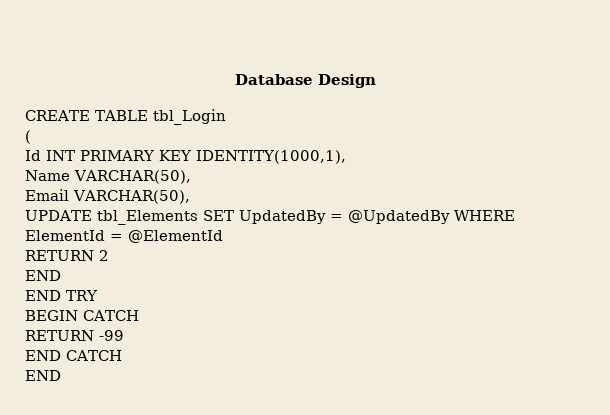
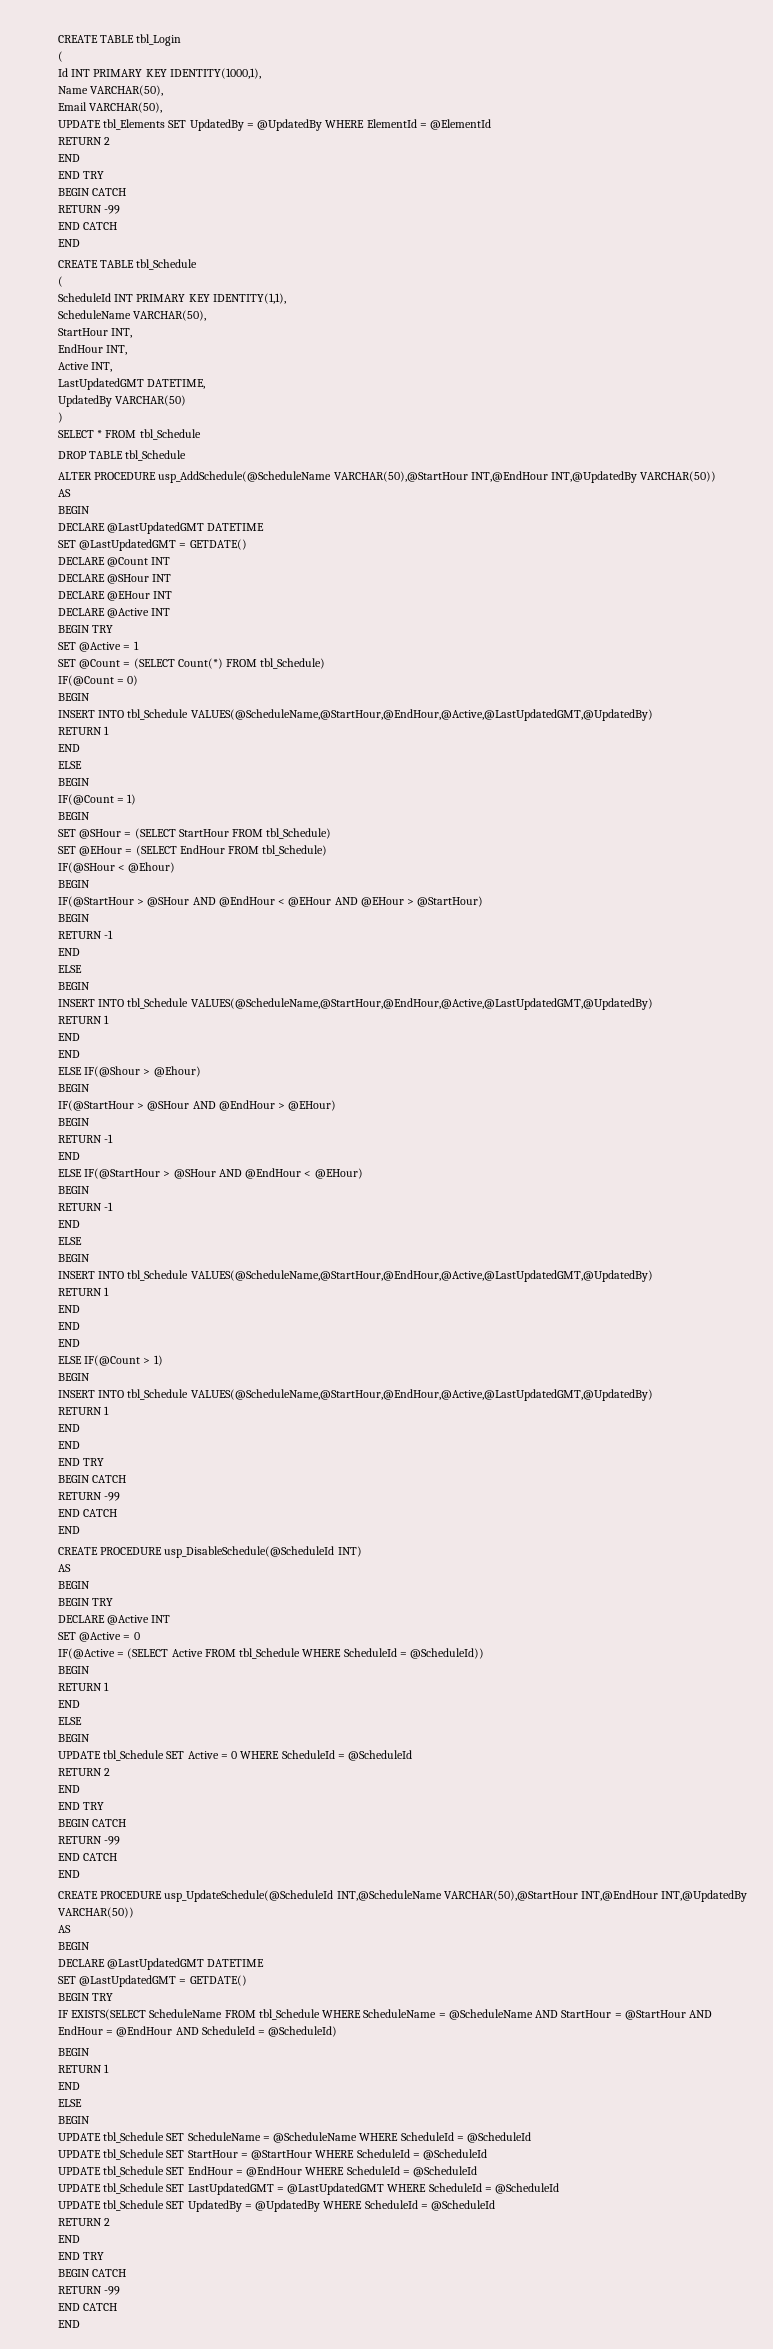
- Database Design
+ CREATE TABLE tbl_Schedule
+ (
+ ScheduleId INT PRIMARY KEY IDENTITY(1,1),
+ ScheduleName VARCHAR(50),
+ StartHour INT,
+ EndHour INT,
+ Active INT,
+ LastUpdatedGMT DATETIME,
+ UpdatedBy VARCHAR(50)
+ )
+ SELECT * FROM tbl_Schedule
+ DROP TABLE tbl_Schedule
+ ALTER PROCEDURE usp_AddSchedule(@ScheduleName VARCHAR(50),@StartHour INT,@EndHour INT,@UpdatedBy VARCHAR(50))
+ AS
+ BEGIN
+ DECLARE @LastUpdatedGMT DATETIME
+ SET @LastUpdatedGMT = GETDATE()
+ DECLARE @Count INT
+ DECLARE @SHour INT
+ DECLARE @EHour INT
+ DECLARE @Active INT
+ BEGIN TRY
+ SET @Active = 1
+ SET @Count = (SELECT Count(*) FROM tbl_Schedule)
+ IF(@Count = 0)
+ BEGIN
+ INSERT INTO tbl_Schedule VALUES(@ScheduleName,@StartHour,@EndHour,@Active,@LastUpdatedGMT,@UpdatedBy)
+ RETURN 1
+ END
+ ELSE
+ BEGIN
+ IF(@Count = 1)
+ BEGIN
+ SET @SHour = (SELECT StartHour FROM tbl_Schedule)
+ SET @EHour = (SELECT EndHour FROM tbl_Schedule)
+ IF(@SHour < @Ehour)
+ BEGIN
+ IF(@StartHour > @SHour AND @EndHour < @EHour AND @EHour > @StartHour)
+ BEGIN
+ RETURN -1
+ END
+ ELSE
+ BEGIN
+ INSERT INTO tbl_Schedule VALUES(@ScheduleName,@StartHour,@EndHour,@Active,@LastUpdatedGMT,@UpdatedBy)
+ RETURN 1
+ END
+ END
+ ELSE IF(@Shour > @Ehour)
+ BEGIN
+ IF(@StartHour > @SHour AND @EndHour > @EHour)
+ BEGIN
+ RETURN -1
+ END
+ ELSE IF(@StartHour > @SHour AND @EndHour < @EHour)
+ BEGIN
+ RETURN -1
+ END
+ ELSE
+ BEGIN
+ INSERT INTO tbl_Schedule VALUES(@ScheduleName,@StartHour,@EndHour,@Active,@LastUpdatedGMT,@UpdatedBy)
+ RETURN 1
+ END
+ END
+ END
+ ELSE IF(@Count > 1)
+ BEGIN
+ INSERT INTO tbl_Schedule VALUES(@ScheduleName,@StartHour,@EndHour,@Active,@LastUpdatedGMT,@UpdatedBy)
+ RETURN 1
+ END
+ END
+ END TRY
+ BEGIN CATCH
+ RETURN -99
+ END CATCH
+ END
+ CREATE PROCEDURE usp_DisableSchedule(@ScheduleId INT)
+ AS
+ BEGIN
+ BEGIN TRY
+ DECLARE @Active INT
+ SET @Active = 0
+ IF(@Active = (SELECT Active FROM tbl_Schedule WHERE ScheduleId = @ScheduleId))
+ BEGIN
+ RETURN 1
+ END
+ ELSE
+ BEGIN
+ UPDATE tbl_Schedule SET Active = 0 WHERE ScheduleId = @ScheduleId
+ RETURN 2
+ END
+ END TRY
+ BEGIN CATCH
+ RETURN -99
+ END CATCH
+ END
+ CREATE PROCEDURE usp_UpdateSchedule(@ScheduleId INT,@ScheduleName VARCHAR(50),@StartHour INT,@EndHour INT,@UpdatedBy VARCHAR(50))
+ AS
+ BEGIN
+ DECLARE @LastUpdatedGMT DATETIME
+ SET @LastUpdatedGMT = GETDATE()
+ BEGIN TRY
+ IF EXISTS(SELECT ScheduleName FROM tbl_Schedule WHERE ScheduleName = @ScheduleName AND StartHour = @StartHour AND EndHour = @EndHour AND ScheduleId = @ScheduleId)
+ BEGIN
+ RETURN 1
+ END
+ ELSE
+ BEGIN
+ UPDATE tbl_Schedule SET ScheduleName = @ScheduleName WHERE ScheduleId = @ScheduleId
+ UPDATE tbl_Schedule SET StartHour = @StartHour WHERE ScheduleId = @ScheduleId
+ UPDATE tbl_Schedule SET EndHour = @EndHour WHERE ScheduleId = @ScheduleId
+ UPDATE tbl_Schedule SET LastUpdatedGMT = @LastUpdatedGMT WHERE ScheduleId = @ScheduleId
+ UPDATE tbl_Schedule SET UpdatedBy = @UpdatedBy WHERE ScheduleId = @ScheduleId
+ RETURN 2
+ END
+ END TRY
+ BEGIN CATCH
+ RETURN -99
+ END CATCH
+ END

